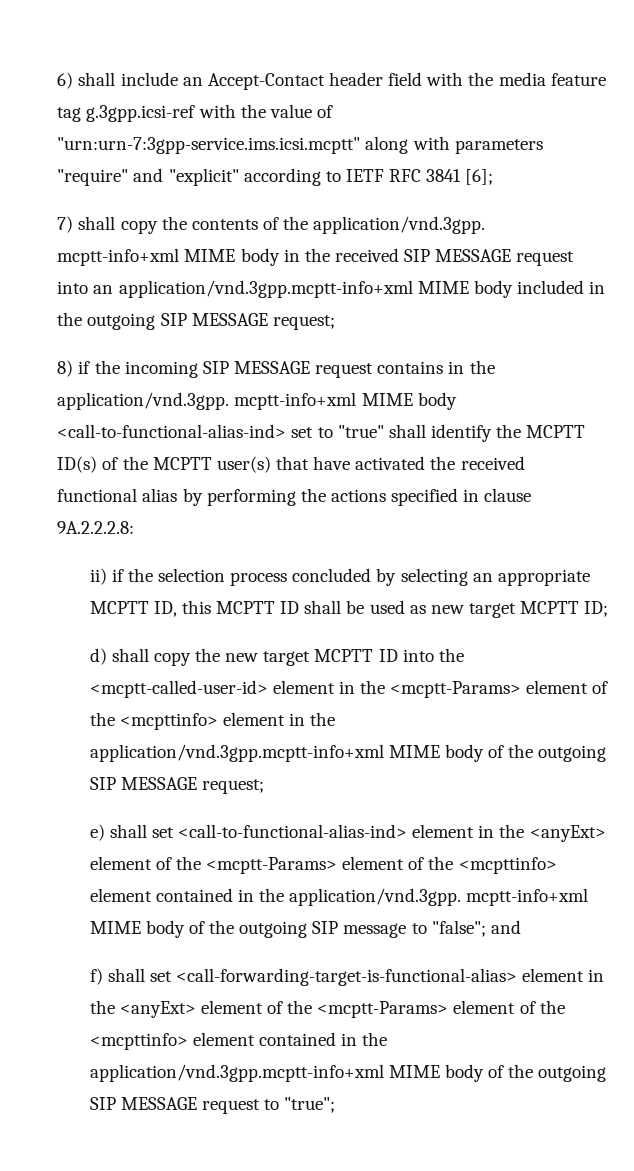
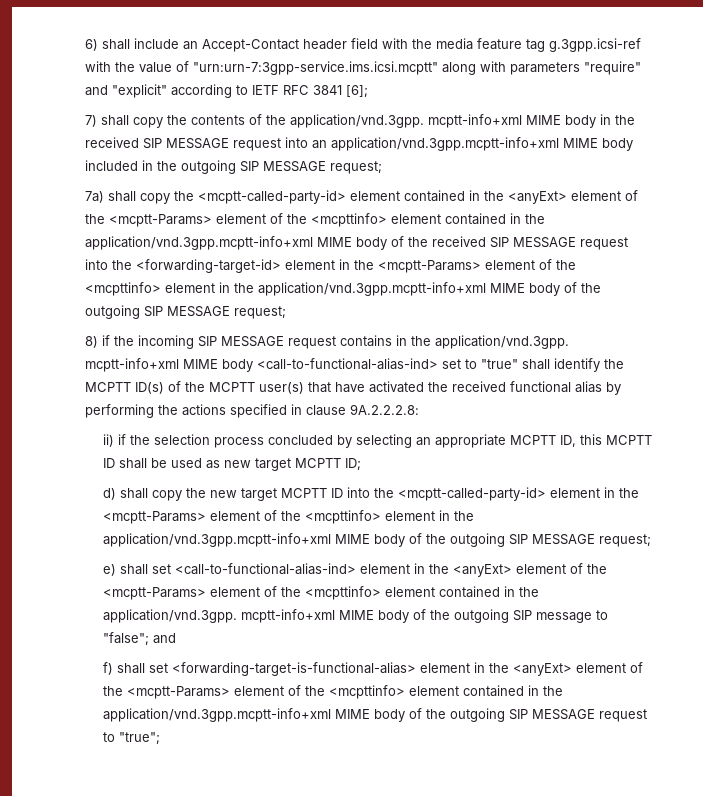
+ 7a) shall copy the <mcptt-called-party-id> element contained in the <anyExt> element of the <mcptt-Params> element of the <mcpttinfo> element contained in the application/vnd.3gpp.mcptt-info+xml MIME body of the received SIP MESSAGE request into the <forwarding-target-id> element in the <mcptt-Params> element of the <mcpttinfo> element in the application/vnd.3gpp.mcptt-info+xml MIME body of the outgoing SIP MESSAGE request;
- d) shall copy the new target MCPTT ID into the <mcptt-called-user-id> element in the <mcptt-Params> element of the <mcpttinfo> element in the application/vnd.3gpp.mcptt-info+xml MIME body of the outgoing SIP MESSAGE request;
+ d) shall copy the new target MCPTT ID into the <mcptt-called-party-id> element in the <mcptt-Params> element of the <mcpttinfo> element in the application/vnd.3gpp.mcptt-info+xml MIME body of the outgoing SIP MESSAGE request;
- f) shall set <call-forwarding-target-is-functional-alias> element in the <anyExt> element of the <mcptt-Params> element of the <mcpttinfo> element contained in the application/vnd.3gpp.mcptt-info+xml MIME body of the outgoing SIP MESSAGE request to "true";
+ f) shall set <forwarding-target-is-functional-alias> element in the <anyExt> element of the <mcptt-Params> element of the <mcpttinfo> element contained in the application/vnd.3gpp.mcptt-info+xml MIME body of the outgoing SIP MESSAGE request to "true";

